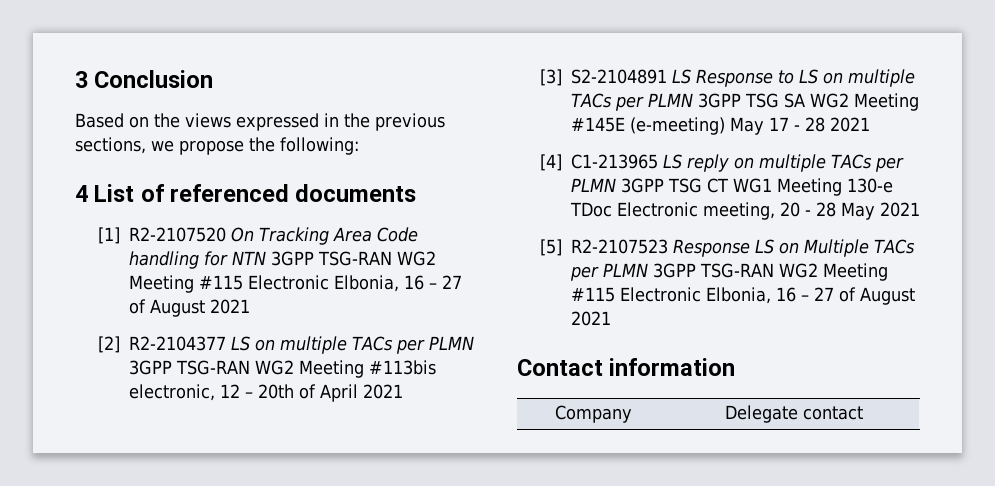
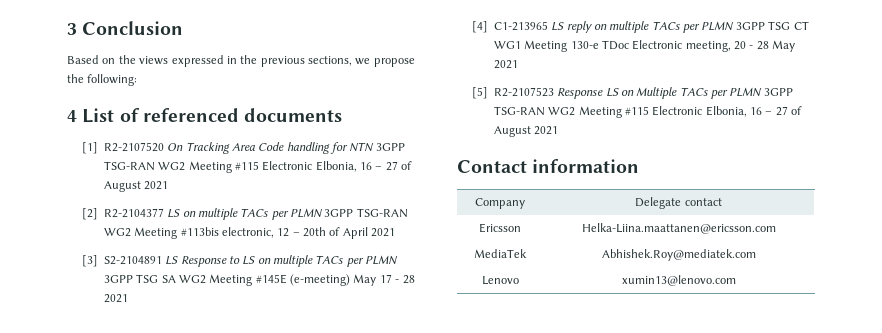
+ Ericsson | Helka-Liina.maattanen@ericsson.com
+ MediaTek | Abhishek.Roy@mediatek.com
+ Lenovo | xumin13@lenovo.com

